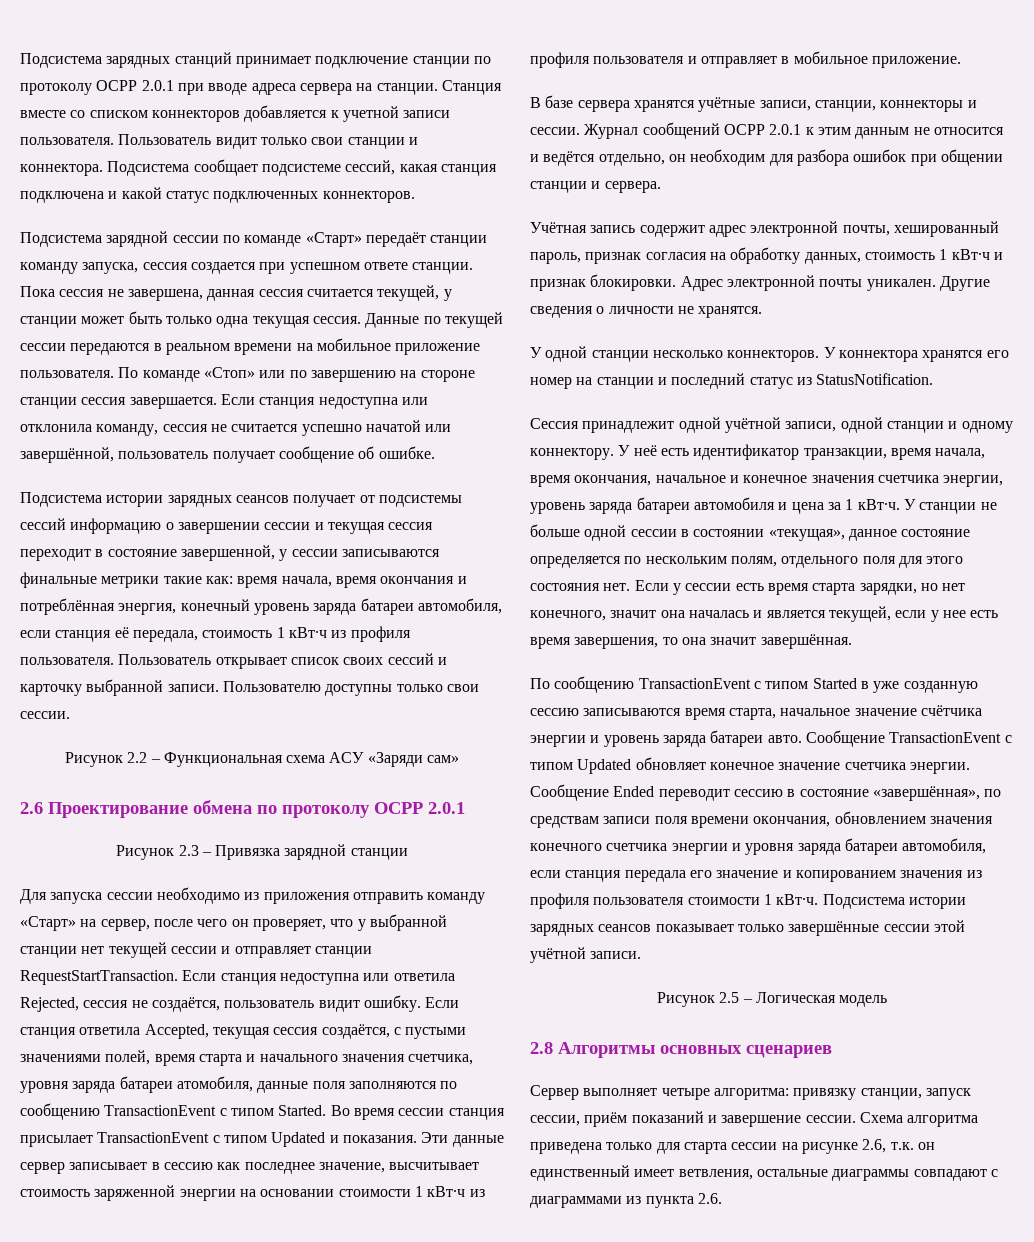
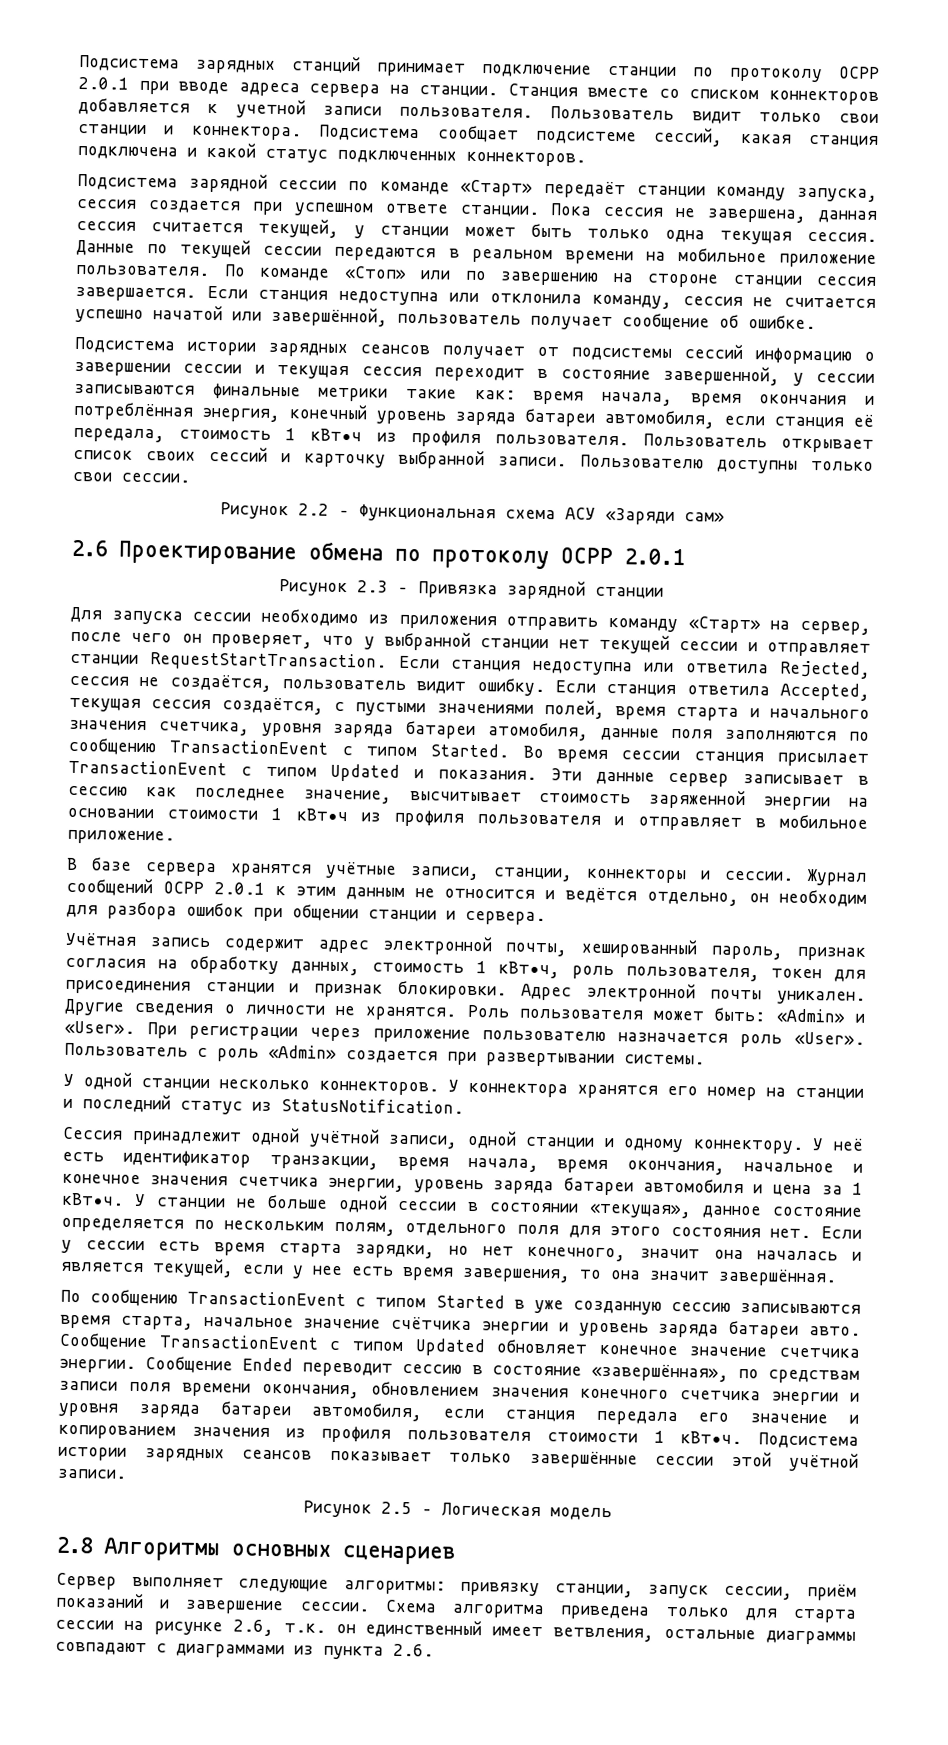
- Учётная запись содержит адрес электронной почты, хешированный пароль, признак согласия на обработку данных, стоимость 1 кВт∙ч и признак блокировки.
+ Учётная запись содержит адрес электронной почты, хешированный пароль, признак согласия на обработку данных, стоимость 1 кВт∙ч, роль пользователя, токен для присоединения станции и признак блокировки.
+ Роль пользователя может быть: «Admin» и «User». При регистрации через приложение пользователю назначается роль «User». Пользователь с роль «Admin» создается при развертывании системы.
- Сервер выполняет четыре алгоритма: привязку станции, запуск сессии, приём показаний и завершение сессии.
+ Сервер выполняет следующие алгоритмы: привязку станции, запуск сессии, приём показаний и завершение сессии.

